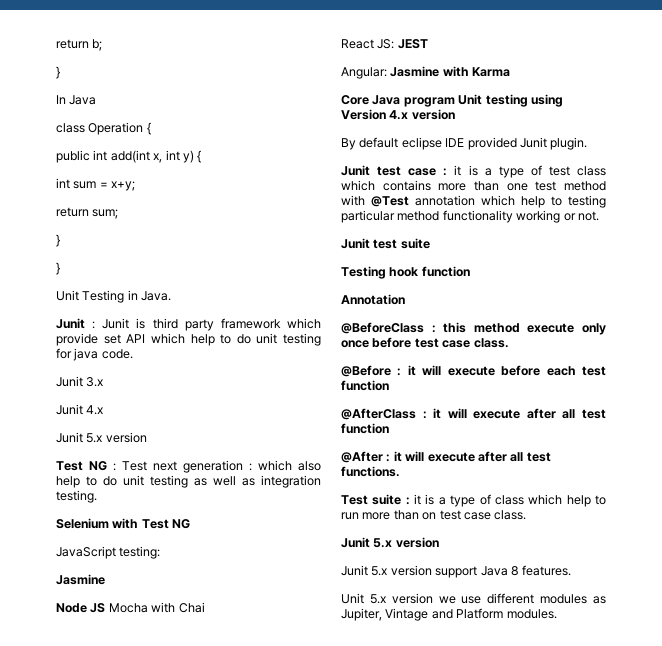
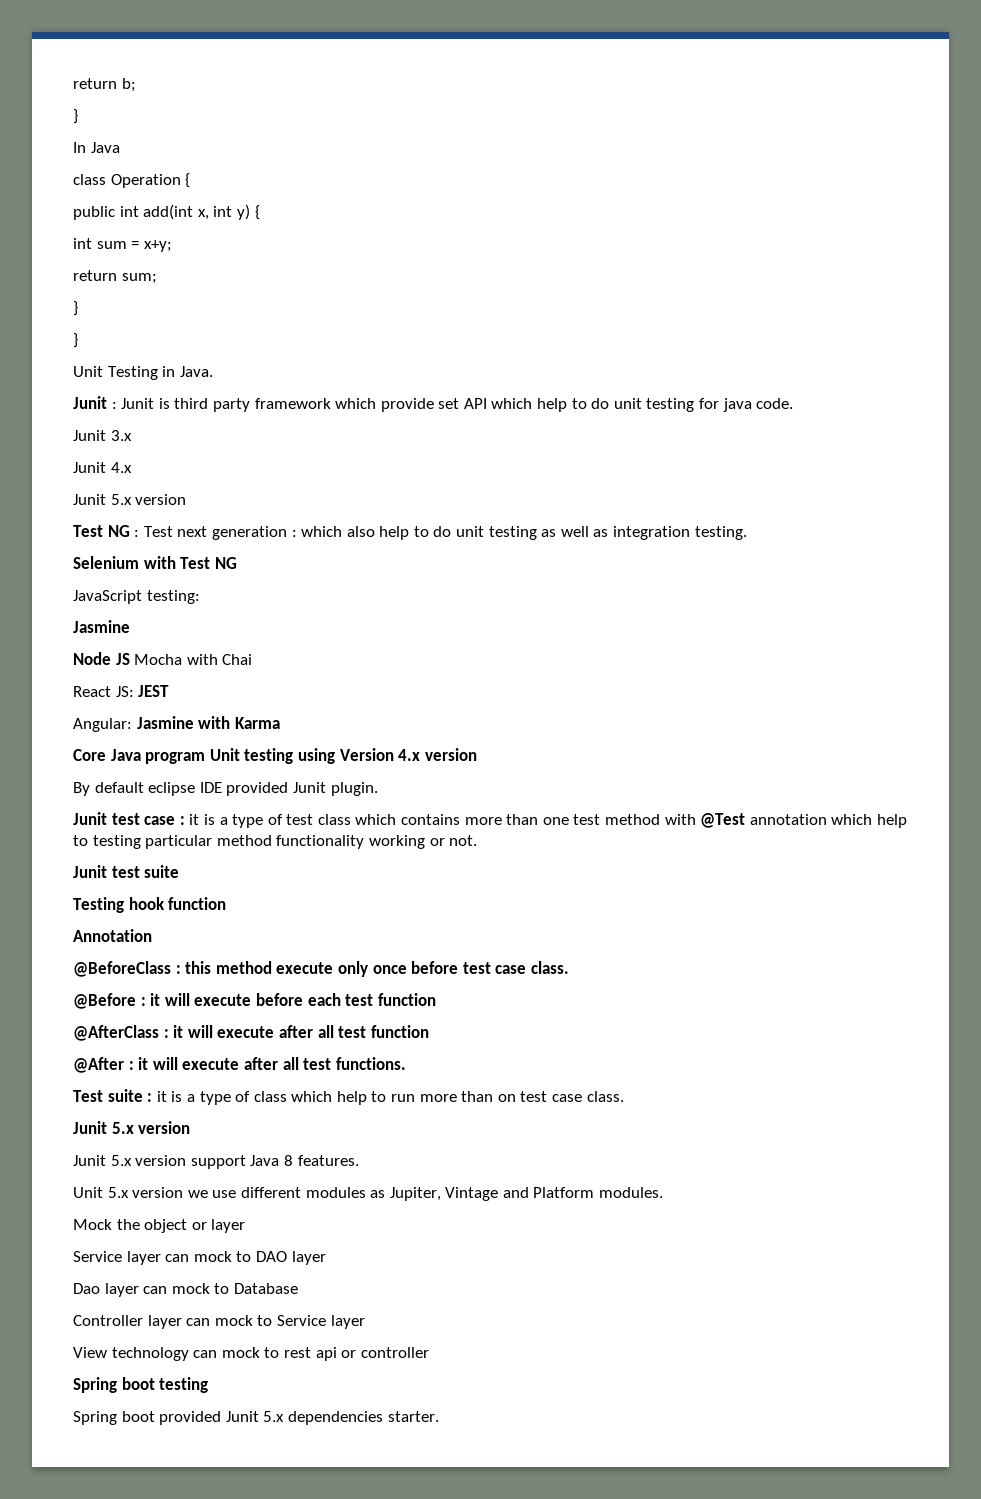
+ Mock the object or layer
+ Service layer can mock to DAO layer
+ Dao layer can mock to Database
+ Controller layer can mock to Service layer
+ View technology can mock to rest api or controller
+ Spring boot testing
+ Spring boot provided Junit 5.x dependencies starter.

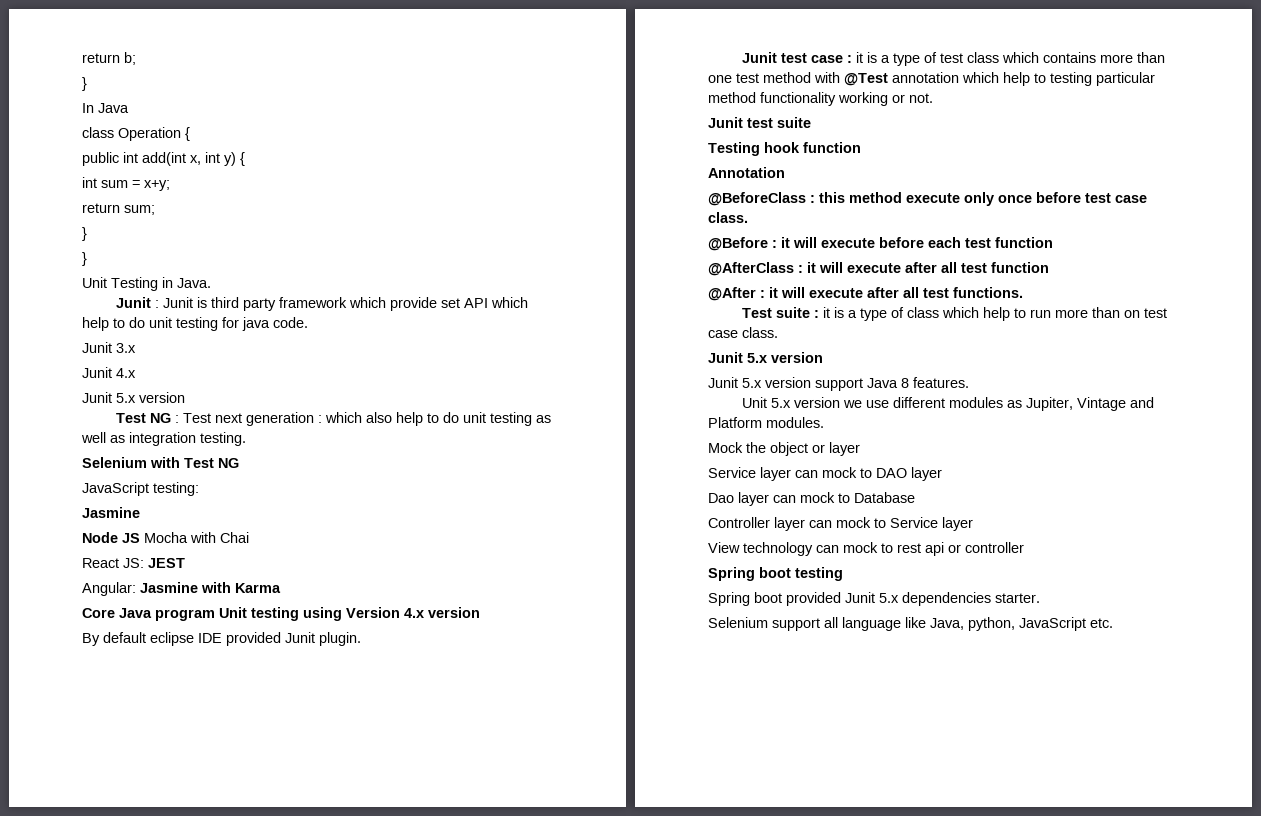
+ Selenium support all language like Java, python, JavaScript etc.

